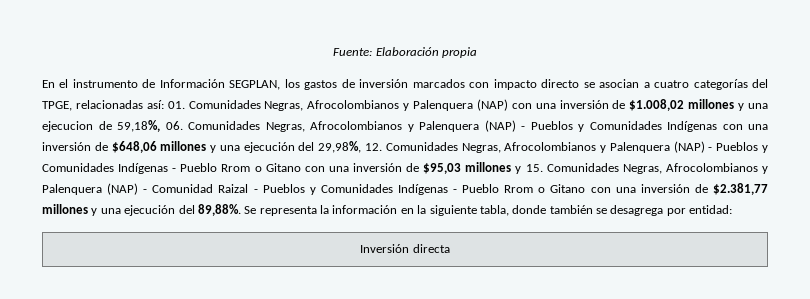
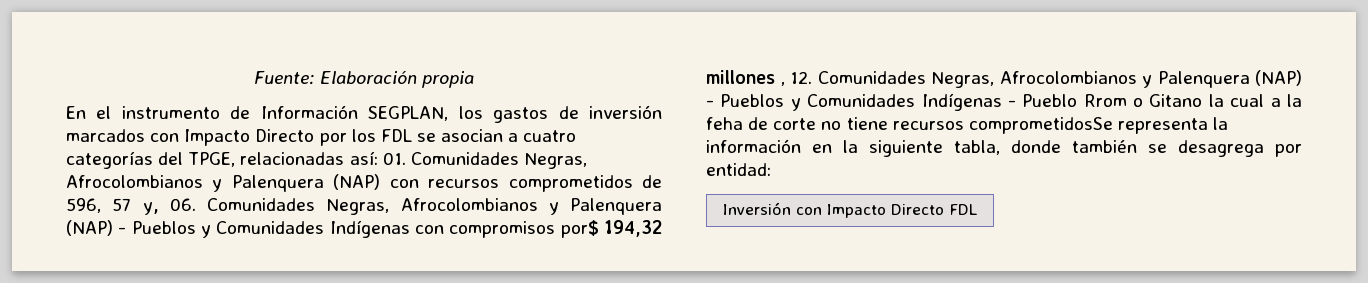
- En el instrumento de Información SEGPLAN, los gastos de inversión marcados con impacto directo se asocian a cuatro categorías del TPGE, relacionadas así:
+ En el instrumento de Información SEGPLAN, los gastos de inversión marcados con Impacto Directo por los FDL se asocian a cuatro categorías del TPGE, relacionadas así:
- 01. Comunidades Negras, Afrocolombianos y Palenquera (NAP) con una inversión de $1.008,02 millones y una ejecucion de 59,18%, 06. Comunidades Negras, Afrocolombianos y Palenquera (NAP) - Pueblos y Comunidades Indígenas con una inversión de $648,06 millones y una ejecución del 29,98%, 12. Comunidades Negras, Afrocolombianos y Palenquera (NAP) - Pueblos y Comunidades Indígenas - Pueblo Rrom o Gitano con una inversión de $95,03 millones y 15. Comunidades Negras, Afrocolombianos y Palenquera (NAP) - Comunidad Raizal - Pueblos y Comunidades Indígenas - Pueblo Rrom o Gitano con una inversión de $2.381,77 millones y una ejecución del 89,88%. Se representa la información en la siguiente tabla, donde también se desagrega por entidad:
+ 01. Comunidades Negras, Afrocolombianos y Palenquera (NAP) con recursos comprometidos de 596, 57 y, 06. Comunidades Negras, Afrocolombianos y Palenquera (NAP) - Pueblos y Comunidades Indígenas con compromisos por$ 194,32 millones , 12. Comunidades Negras, Afrocolombianos y Palenquera (NAP) - Pueblos y Comunidades Indígenas - Pueblo Rrom o Gitano la cual a la feha de corte no tiene recursos comprometidosSe representa la información en la siguiente tabla, donde también se desagrega por entidad:
- Inversión directa
+ Inversión con Impacto Directo FDL

